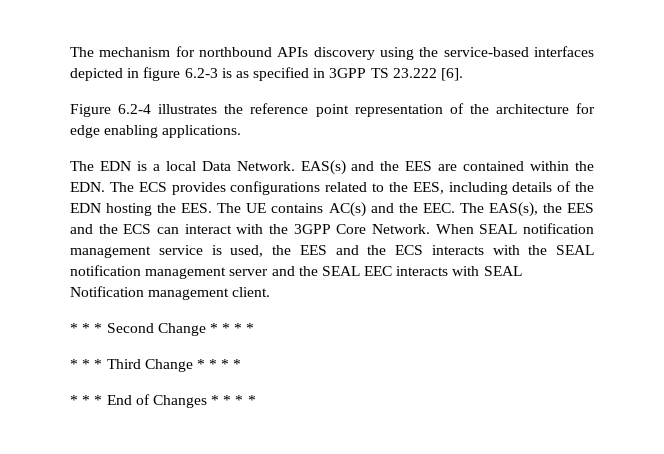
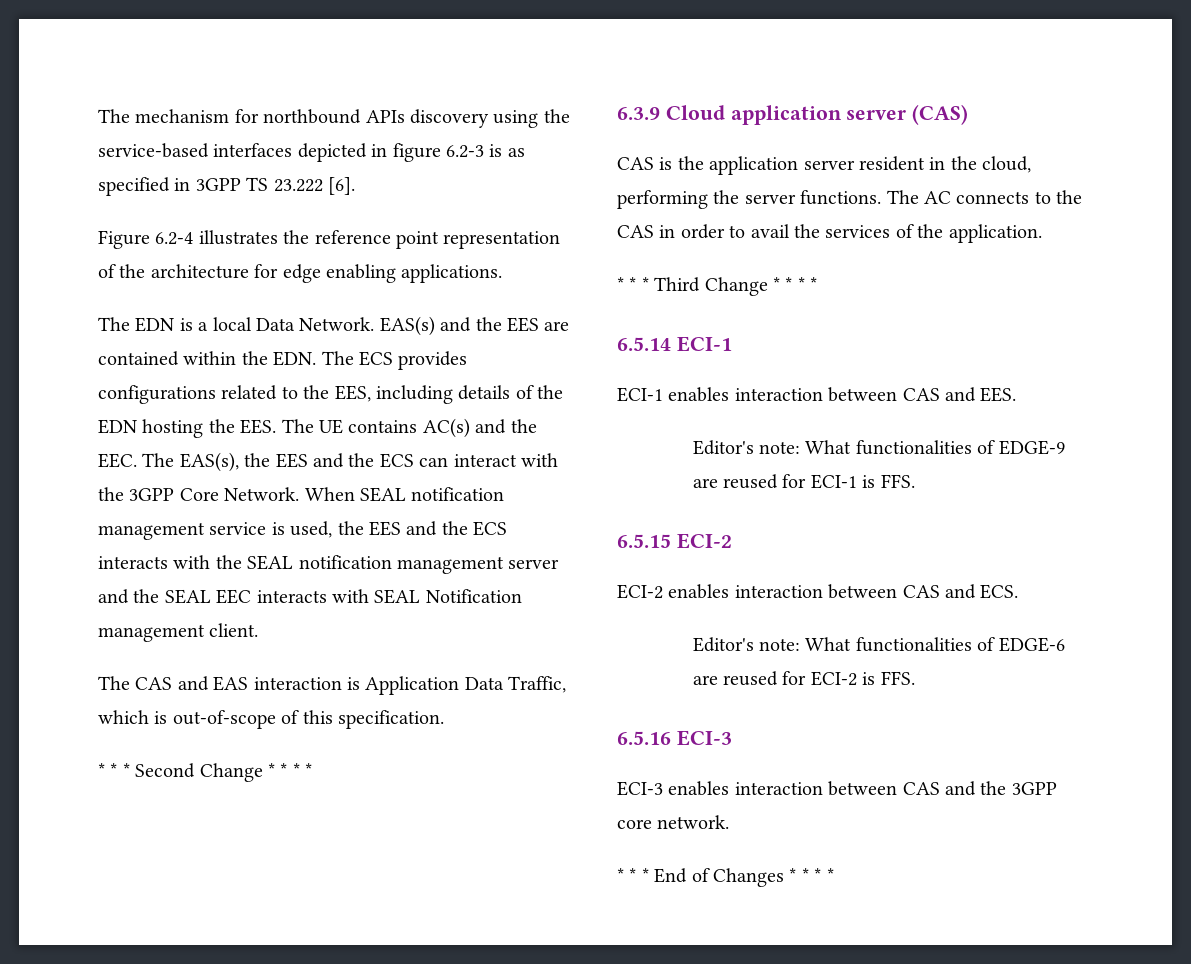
+ The CAS and EAS interaction is Application Data Traffic, which is out-of-scope of this specification.
+ 6.3.9 Cloud application server (CAS)
+ CAS is the application server resident in the cloud, performing the server functions. The AC connects to the CAS in order to avail the services of the application.
+ 6.5.14 ECI-1
+ ECI-1 enables interaction between CAS and EES.
+ Editor's note: What functionalities of EDGE-9 are reused for ECI-1 is FFS.
+ 6.5.15 ECI-2
+ ECI-2 enables interaction between CAS and ECS.
+ Editor's note: What functionalities of EDGE-6 are reused for ECI-2 is FFS.
+ 6.5.16 ECI-3
+ ECI-3 enables interaction between CAS and the 3GPP core network.

